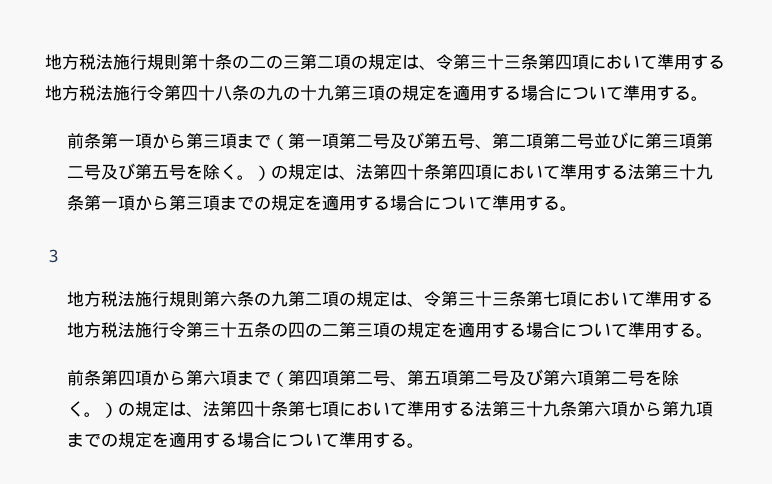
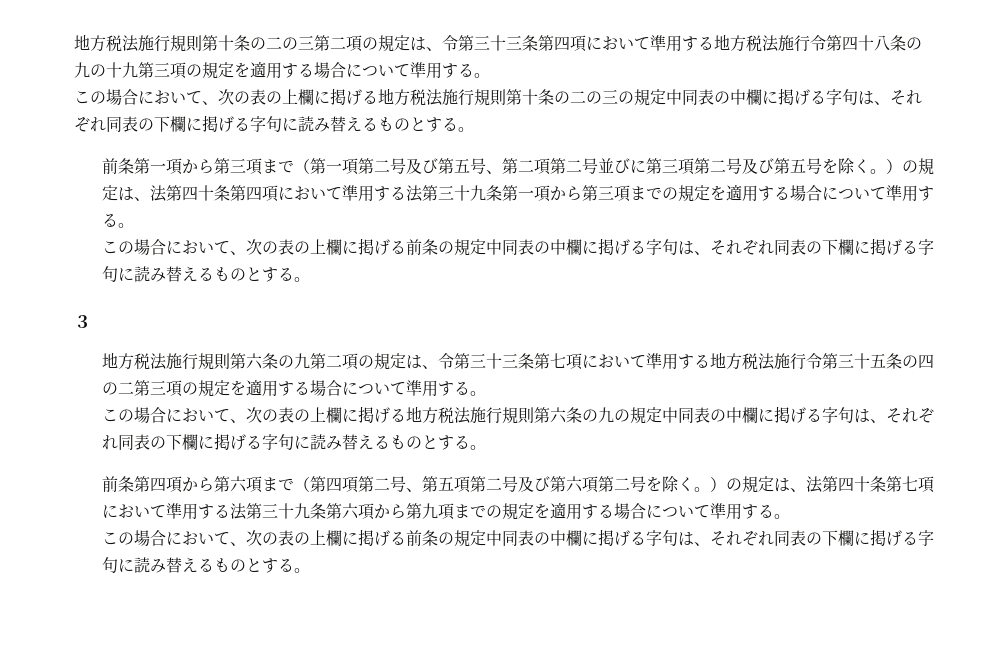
+ この場合において、次の表の上欄に掲げる地方税法施行規則第十条の二の三の規定中同表の中欄に掲げる字句は、それぞれ同表の下欄に掲げる字句に読み替えるものとする。
  前条第一項から第三項まで（第一項第二号及び第五号、第二項第二号並びに第三項第二号及び第五号を除く。）の規定は、法第四十条第四項において準用する法第三十九条第一項から第三項までの規定を適用する場合について準用する。
+ この場合において、次の表の上欄に掲げる前条の規定中同表の中欄に掲げる字句は、それぞれ同表の下欄に掲げる字句に読み替えるものとする。
+ この場合において、次の表の上欄に掲げる地方税法施行規則第六条の九の規定中同表の中欄に掲げる字句は、それぞれ同表の下欄に掲げる字句に読み替えるものとする。
  前条第四項から第六項まで（第四項第二号、第五項第二号及び第六項第二号を除く。）の規定は、法第四十条第七項において準用する法第三十九条第六項から第九項までの規定を適用する場合について準用する。
+ この場合において、次の表の上欄に掲げる前条の規定中同表の中欄に掲げる字句は、それぞれ同表の下欄に掲げる字句に読み替えるものとする。

